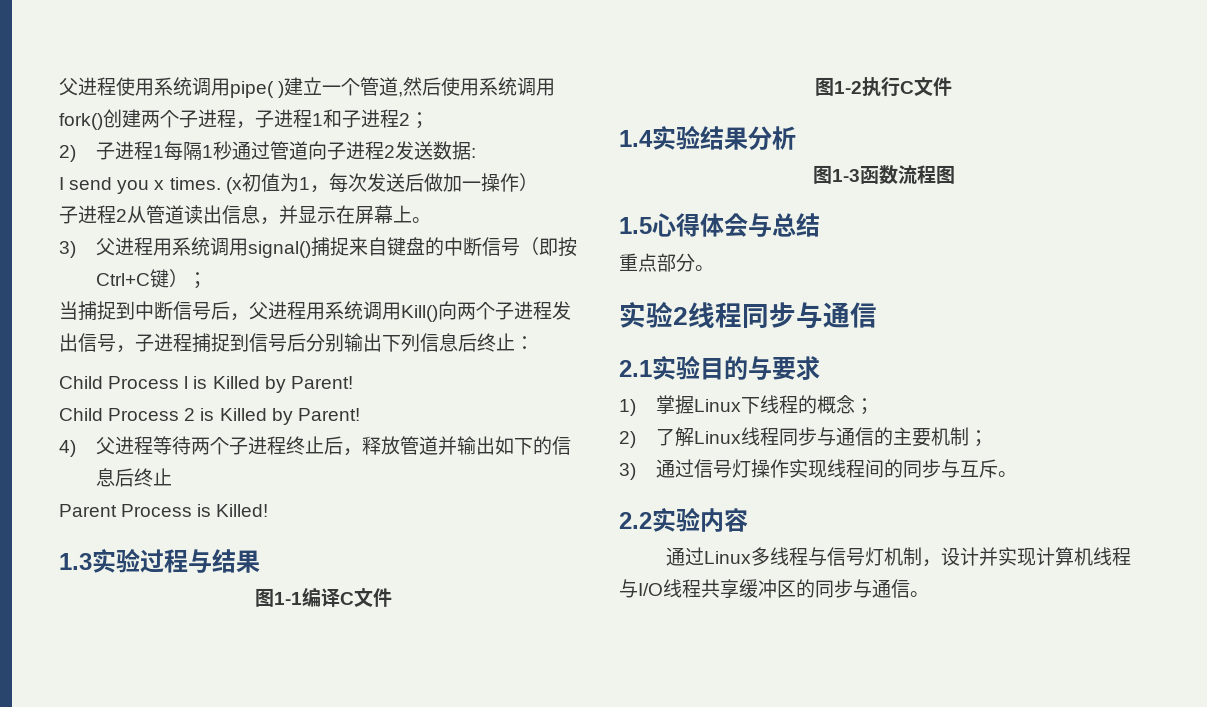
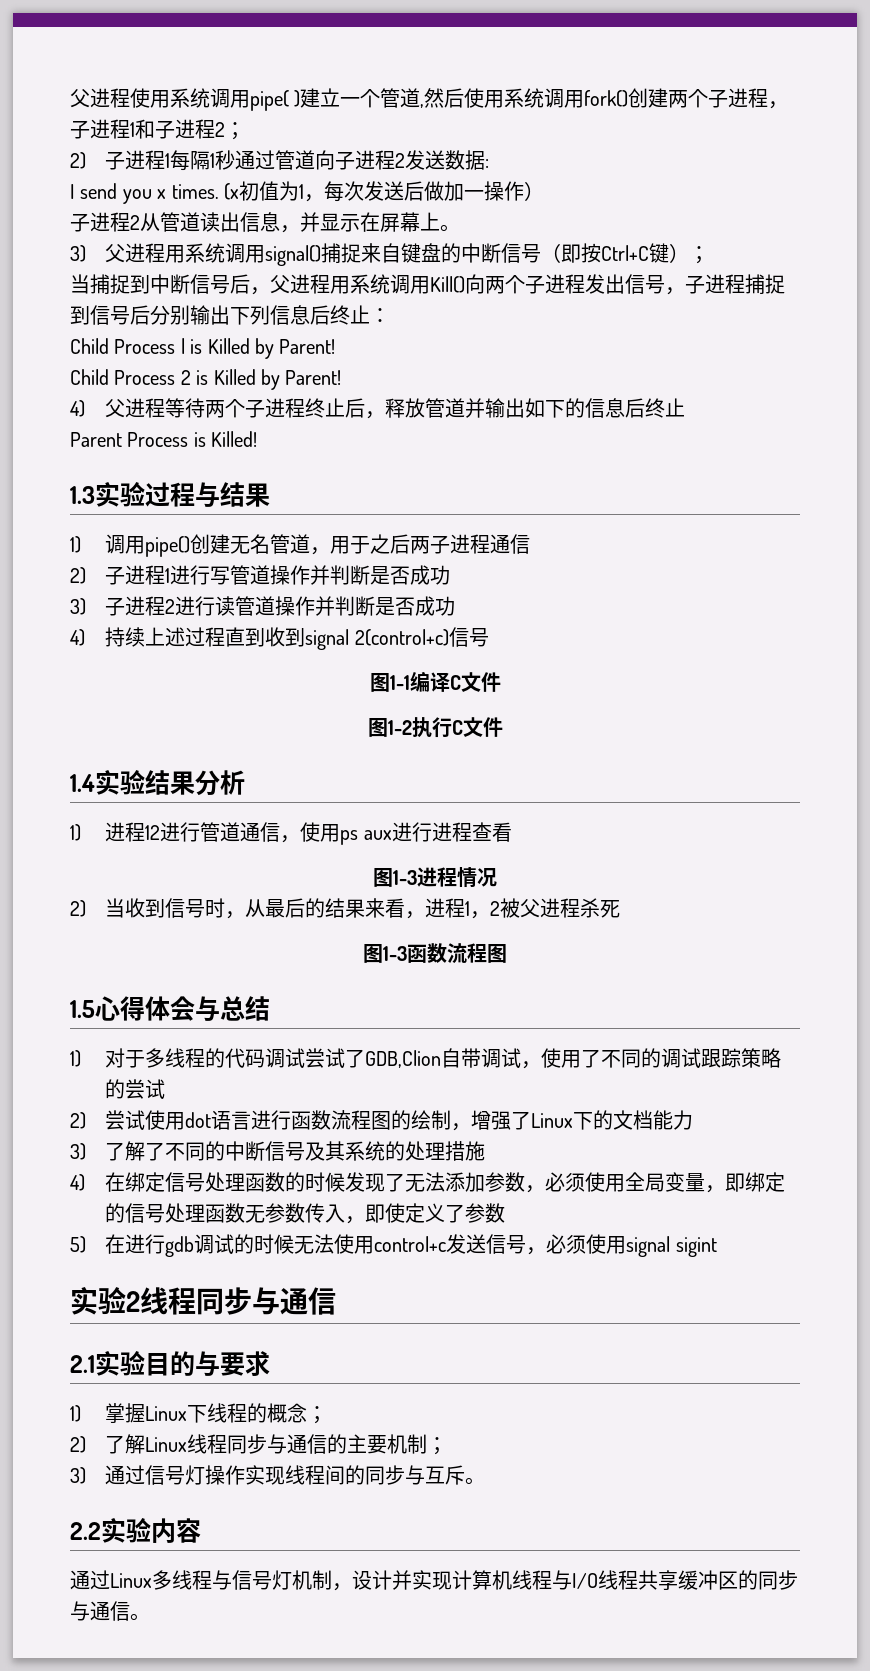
+ 1)调用pipe()创建无名管道，用于之后两子进程通信
+ 2)子进程1进行写管道操作并判断是否成功
+ 3)子进程2进行读管道操作并判断是否成功
+ 4)持续上述过程直到收到signal 2(control+c)信号
+ 1)进程12进行管道通信，使用ps aux进行进程查看
+ 图1-3进程情况
+ 2)当收到信号时，从最后的结果来看，进程1，2被父进程杀死
- 重点部分。
+ 1)对于多线程的代码调试尝试了GDB,Clion自带调试，使用了不同的调试跟踪策略的尝试
+ 2)尝试使用dot语言进行函数流程图的绘制，增强了Linux下的文档能力
+ 3)了解了不同的中断信号及其系统的处理措施
+ 4)在绑定信号处理函数的时候发现了无法添加参数，必须使用全局变量，即绑定的信号处理函数无参数传入，即使定义了参数
+ 5)在进行gdb调试的时候无法使用control+c发送信号，必须使用signal sigint

